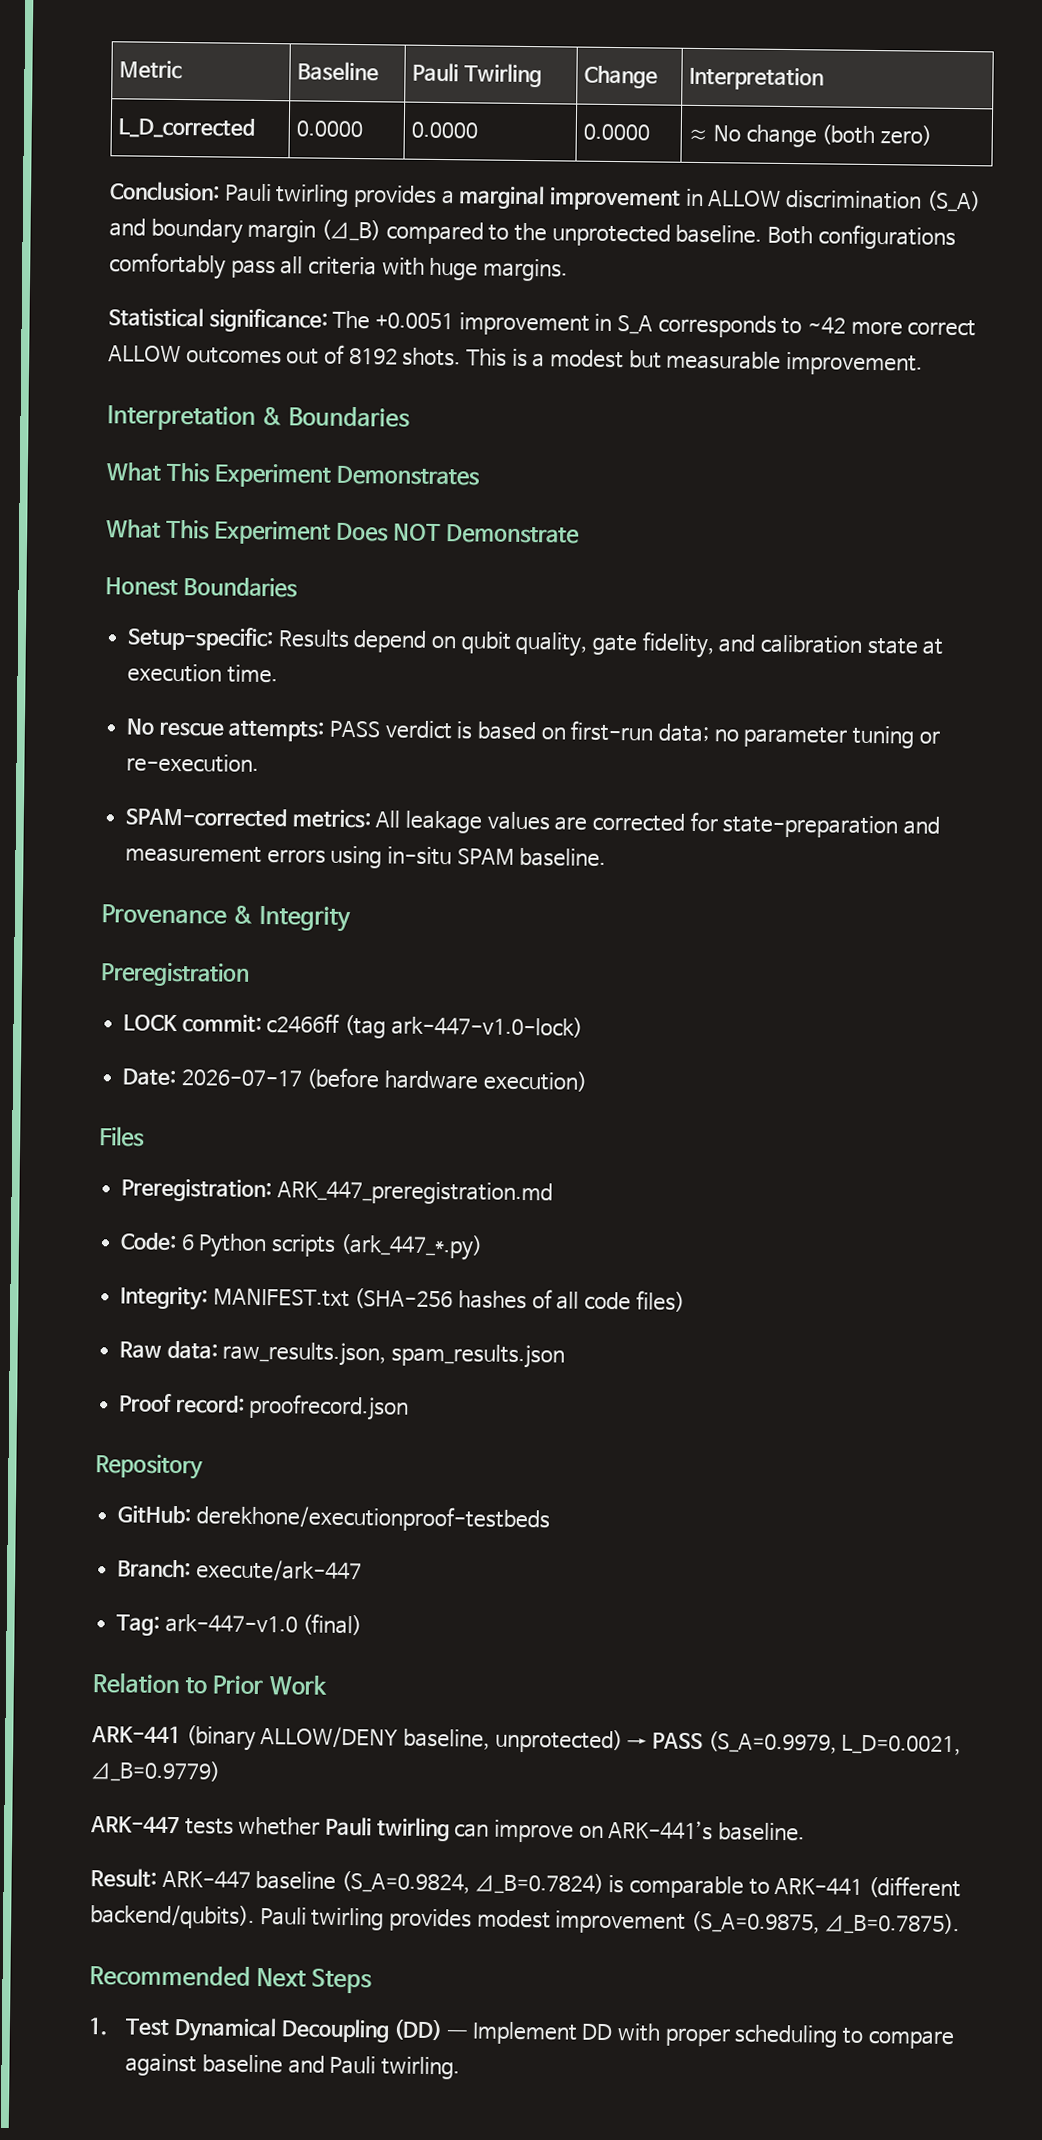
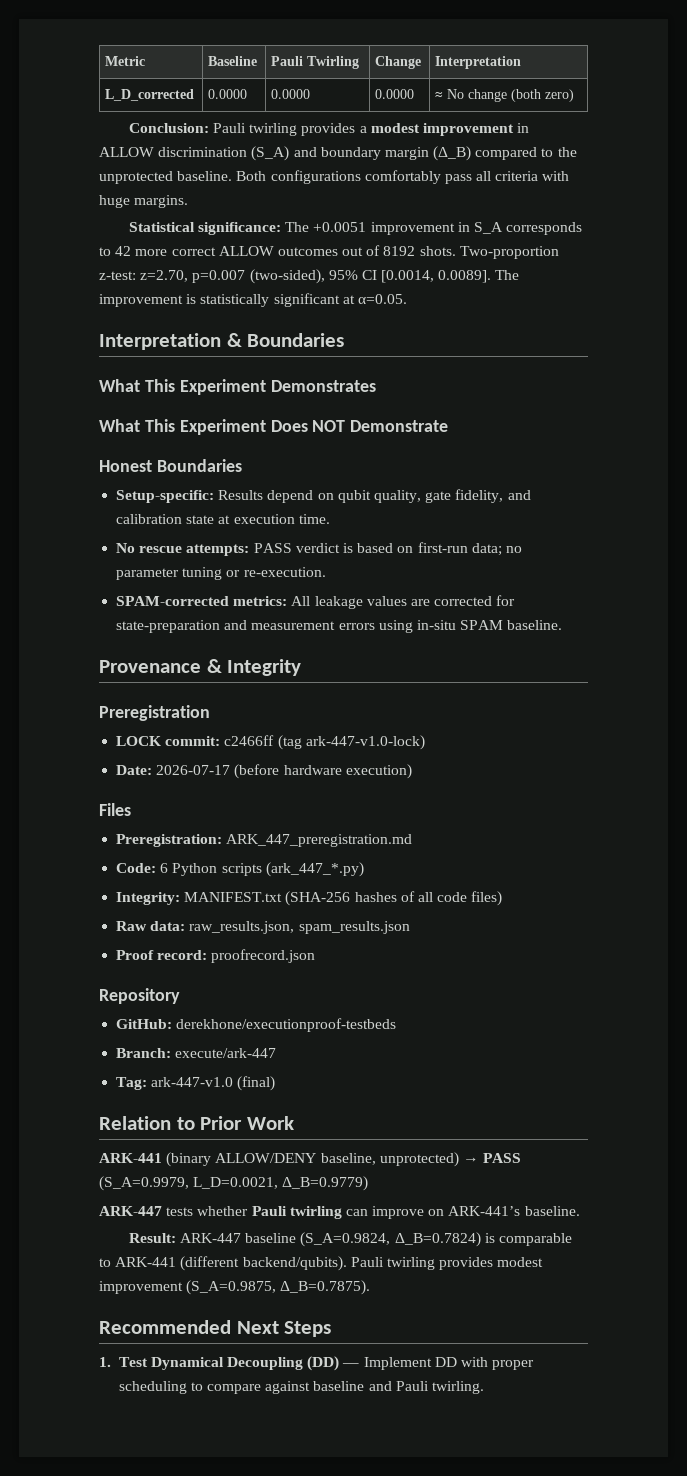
- Conclusion: Pauli twirling provides a marginal improvement in ALLOW discrimination (S_A) and boundary margin (Δ_B) compared to the unprotected baseline.
+ Conclusion: Pauli twirling provides a modest improvement in ALLOW discrimination (S_A) and boundary margin (Δ_B) compared to the unprotected baseline.
- Statistical significance: The +0.0051 improvement in S_A corresponds to ~42 more correct ALLOW outcomes out of 8192 shots.
+ Statistical significance: The +0.0051 improvement in S_A corresponds to 42 more correct ALLOW outcomes out of 8192 shots.
- This is a modest but measurable improvement.
+ Two-proportion z-test: z=2.70, p=0.007 (two-sided), 95% CI [0.0014, 0.0089]. The improvement is statistically significant at α=0.05.

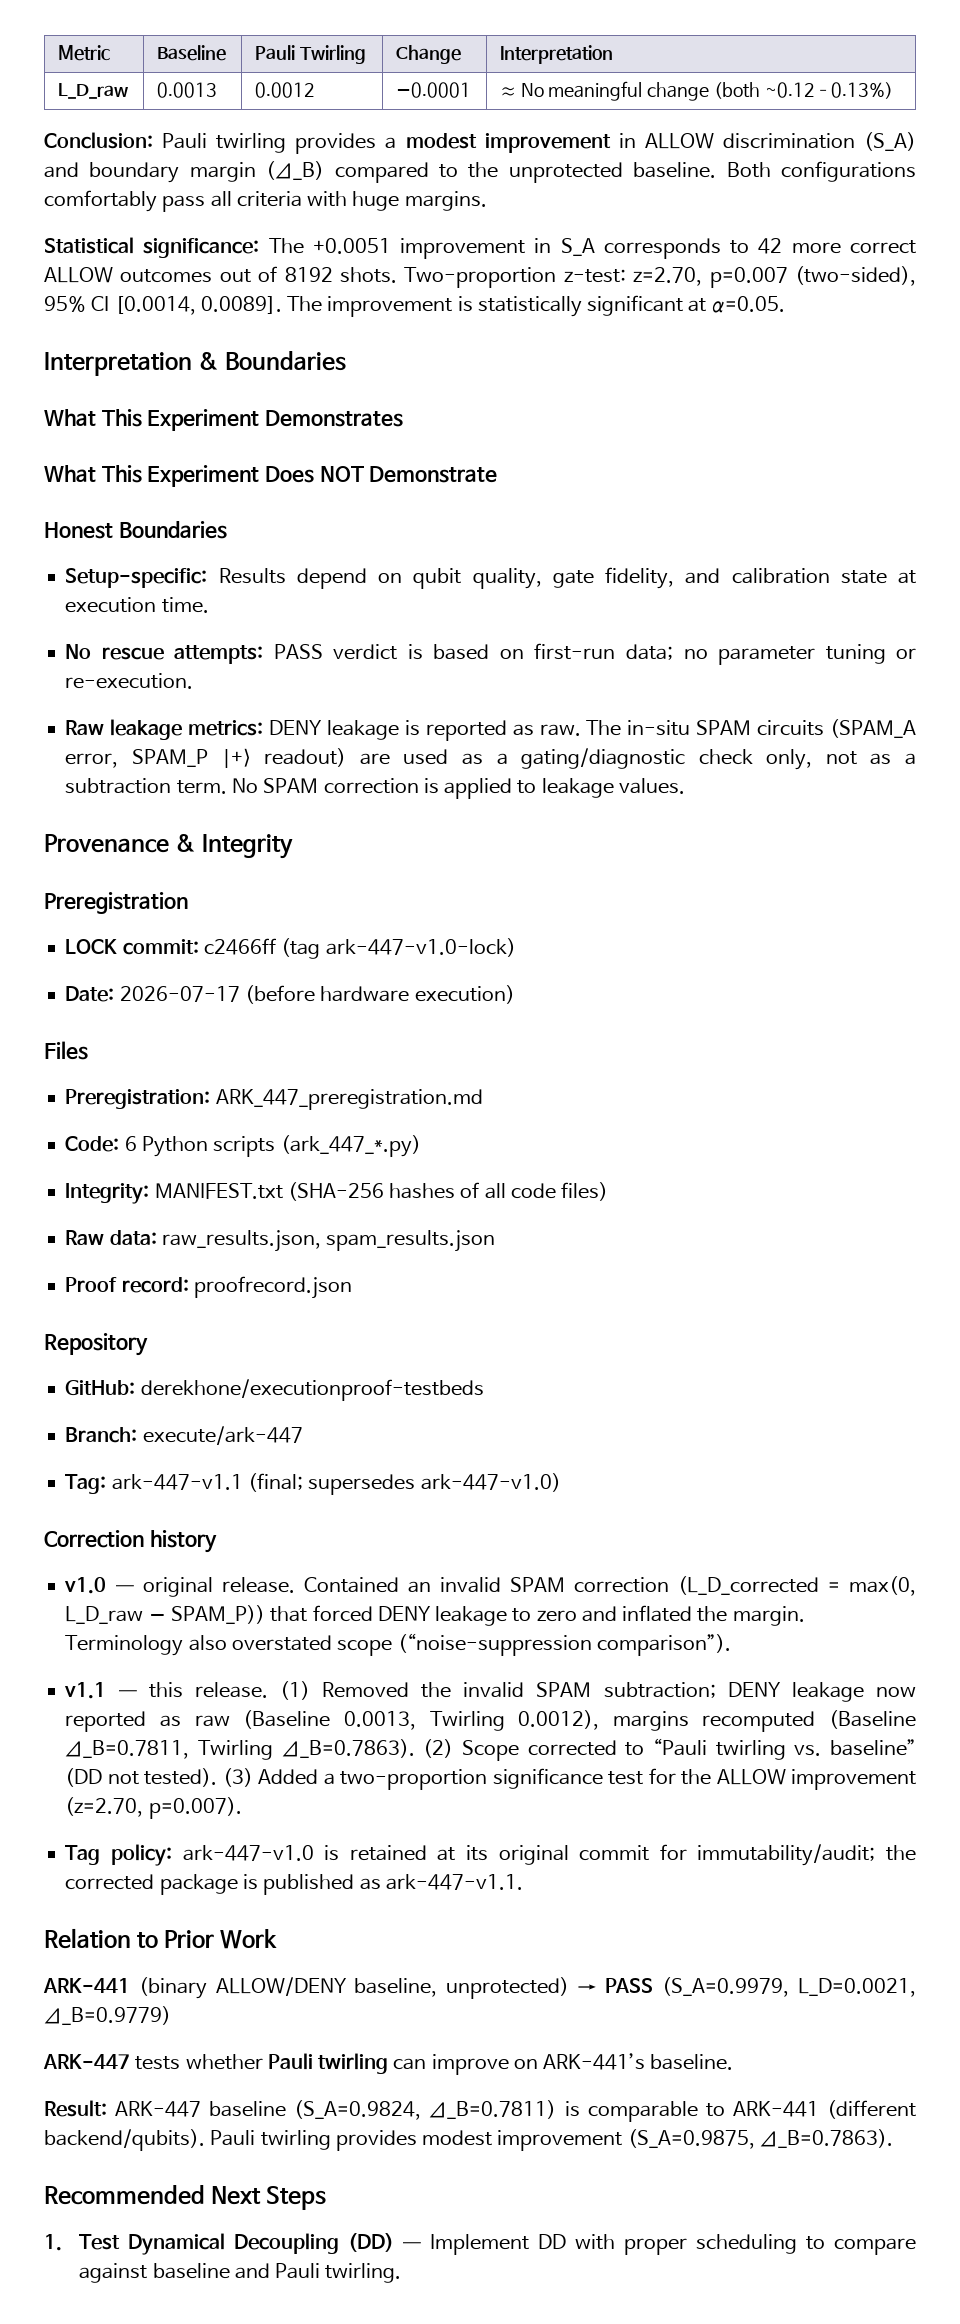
- L_D_corrected | 0.0000 | 0.0000 | 0.0000 | ≈ No change (both zero)
+ L_D_raw | 0.0013 | 0.0012 | −0.0001 | ≈ No meaningful change (both ~0.12–0.13%)
- SPAM-corrected metrics: All leakage values are corrected for state-preparation and measurement errors using in-situ SPAM baseline.
+ Raw leakage metrics: DENY leakage is reported as raw. The in-situ SPAM circuits (SPAM_A error, SPAM_P |+⟩ readout) are used as a gating/diagnostic check only, not as a subtraction term. No SPAM correction is applied to leakage values.
- Tag: ark-447-v1.0 (final)
+ Tag: ark-447-v1.1 (final; supersedes ark-447-v1.0)
+ Correction history
+ v1.0 — original release. Contained an invalid SPAM correction (L_D_corrected = max(0, L_D_raw − SPAM_P)) that forced DENY leakage to zero and inflated the margin. Terminology also overstated scope (“noise-suppression comparison”).
+ v1.1 — this release. (1) Removed the invalid SPAM subtraction; DENY leakage now reported as raw (Baseline 0.0013, Twirling 0.0012), margins recomputed (Baseline Δ_B=0.7811, Twirling Δ_B=0.7863). (2) Scope corrected to “Pauli twirling vs. baseline” (DD not tested). (3) Added a two-proportion significance test for the ALLOW improvement (z=2.70, p=0.007).
+ Tag policy: ark-447-v1.0 is retained at its original commit for immutability/audit; the corrected package is published as ark-447-v1.1.
- Result: ARK-447 baseline (S_A=0.9824, Δ_B=0.7824) is comparable to ARK-441 (different backend/qubits).
+ Result: ARK-447 baseline (S_A=0.9824, Δ_B=0.7811) is comparable to ARK-441 (different backend/qubits).
- Pauli twirling provides modest improvement (S_A=0.9875, Δ_B=0.7875).
+ Pauli twirling provides modest improvement (S_A=0.9875, Δ_B=0.7863).

